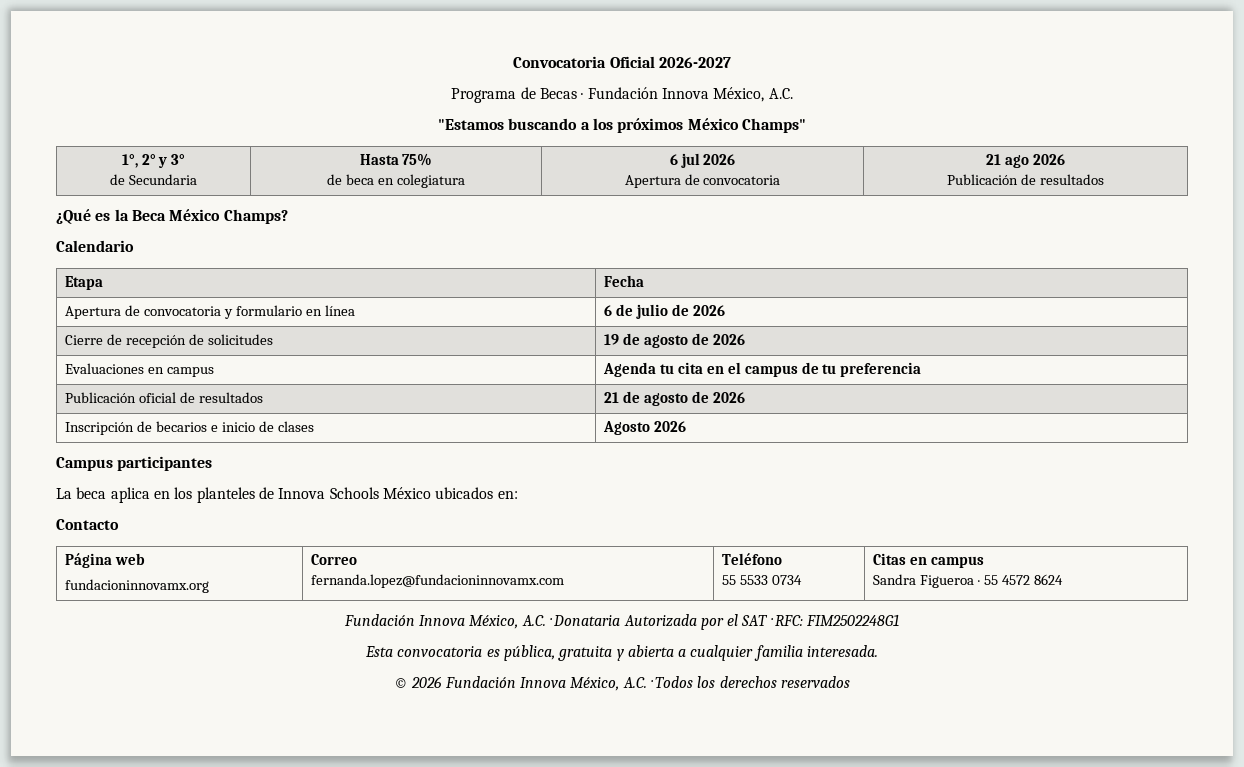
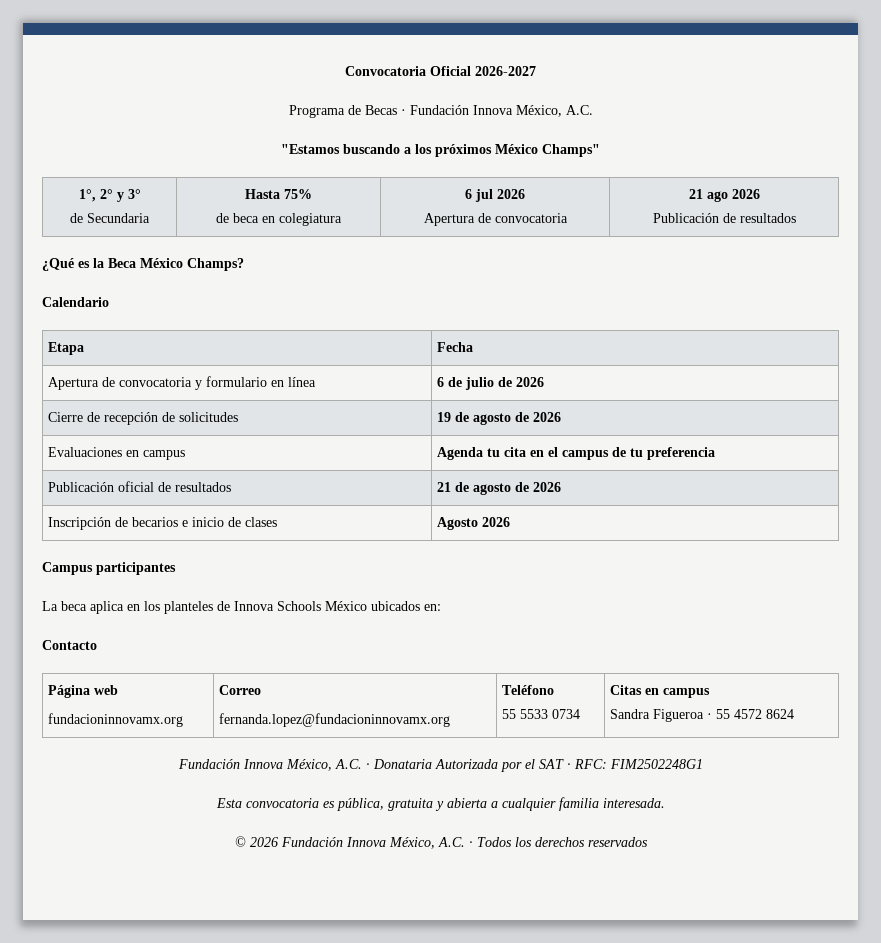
  Página web
  fundacioninnovamx.org | Correo
- fernanda.lopez@fundacioninnovamx.com | Teléfono
+ fernanda.lopez@fundacioninnovamx.org | Teléfono

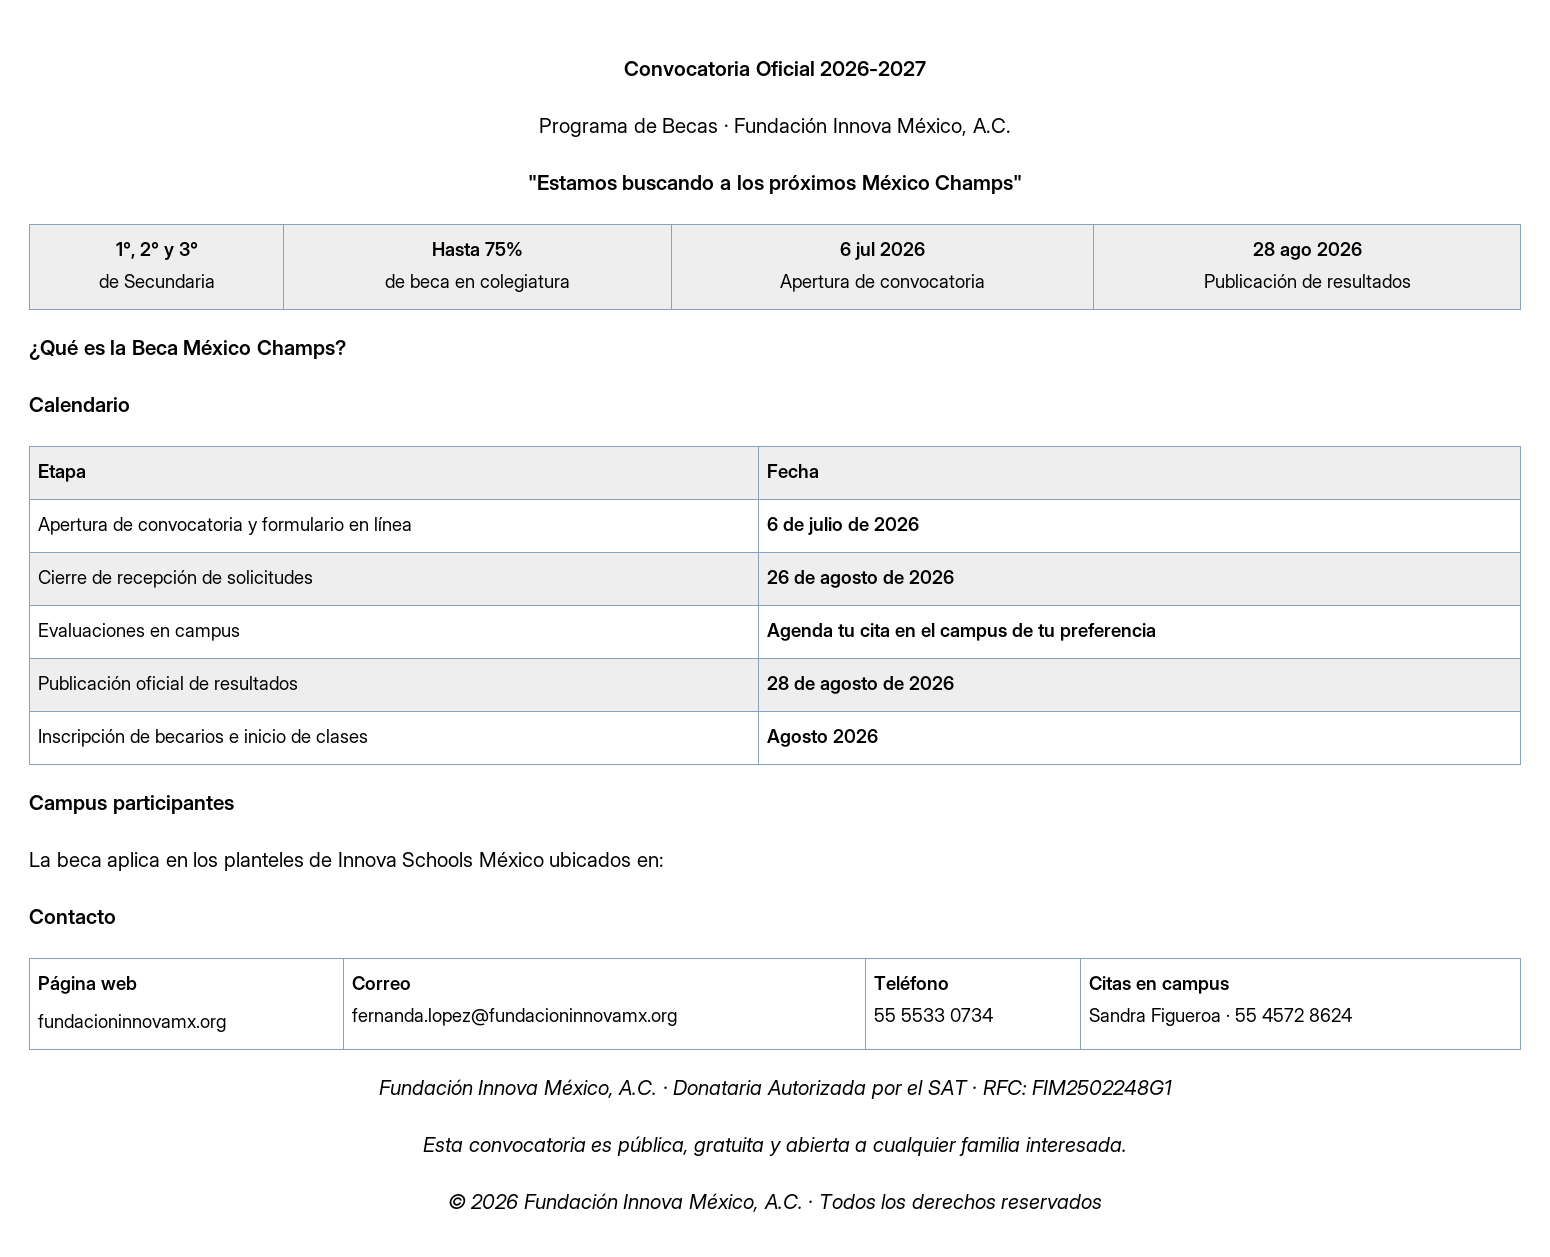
  1°, 2° y 3°
  de Secundaria | Hasta 75%
  de beca en colegiatura | 6 jul 2026
- Apertura de convocatoria | 21 ago 2026
+ Apertura de convocatoria | 28 ago 2026
- Cierre de recepción de solicitudes | 19 de agosto de 2026
+ Cierre de recepción de solicitudes | 26 de agosto de 2026
- Publicación oficial de resultados | 21 de agosto de 2026
+ Publicación oficial de resultados | 28 de agosto de 2026

